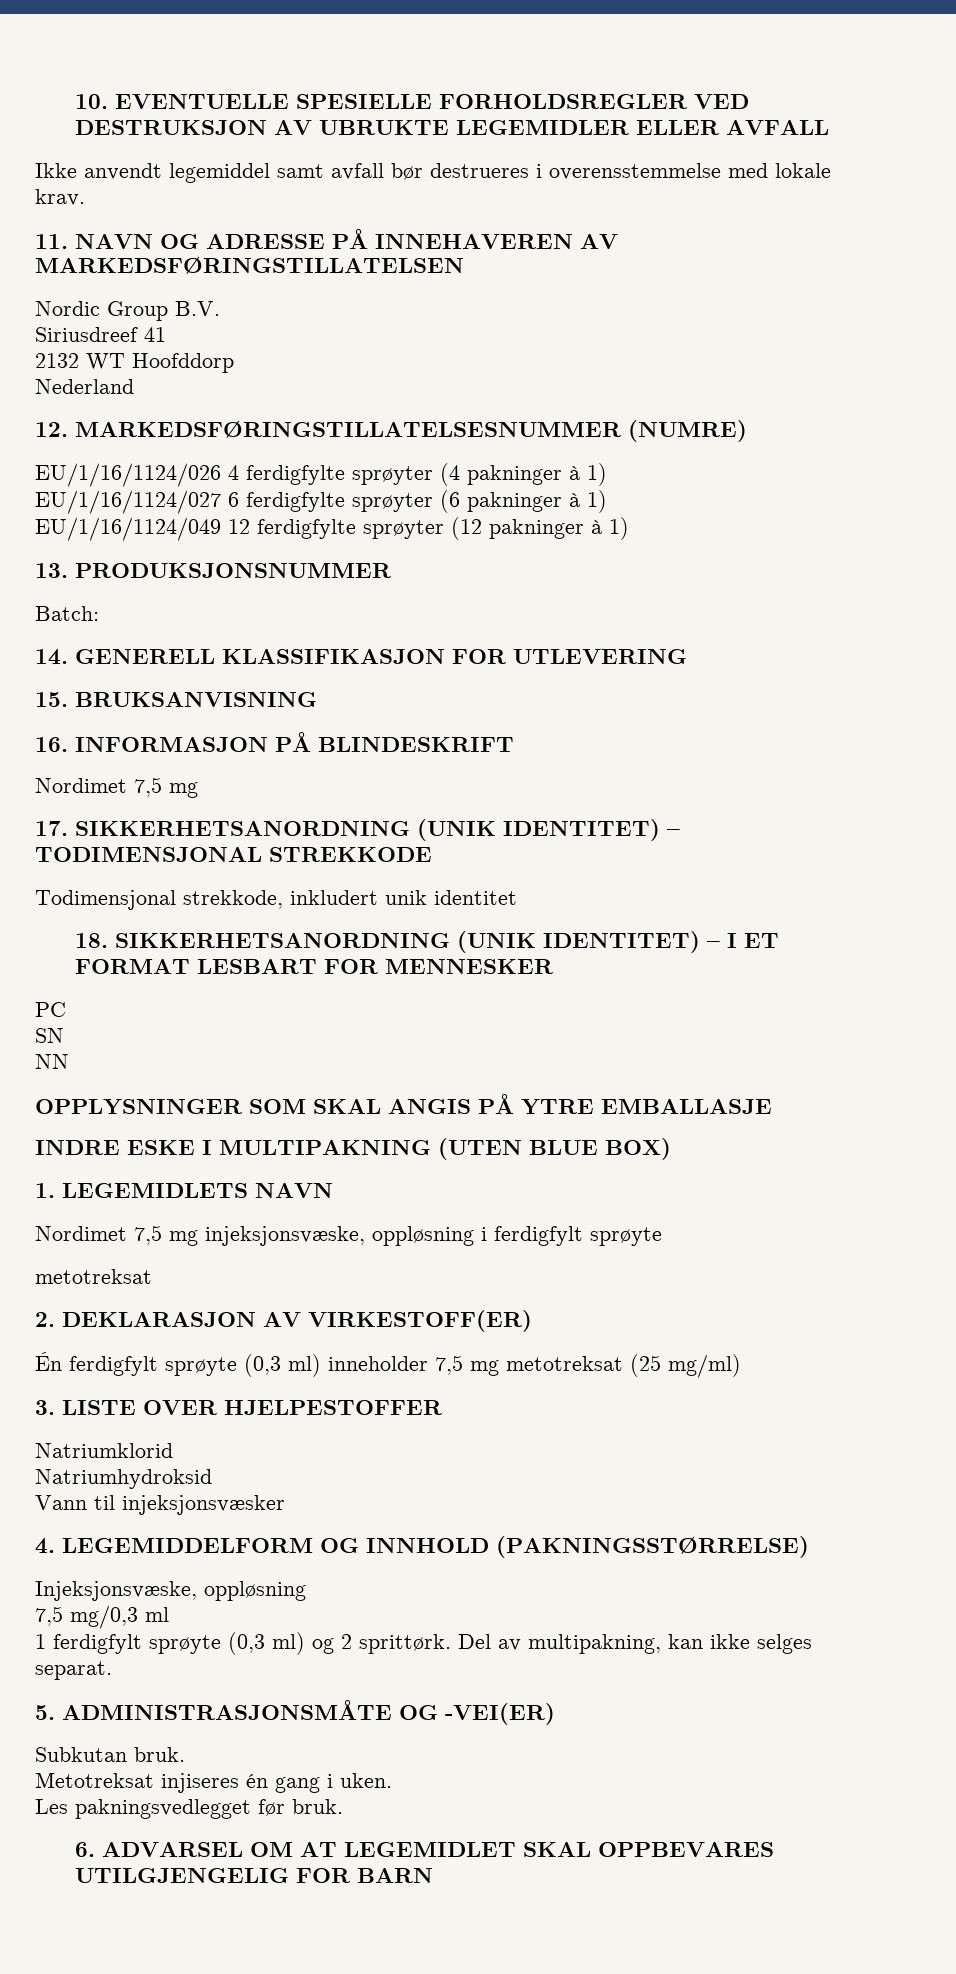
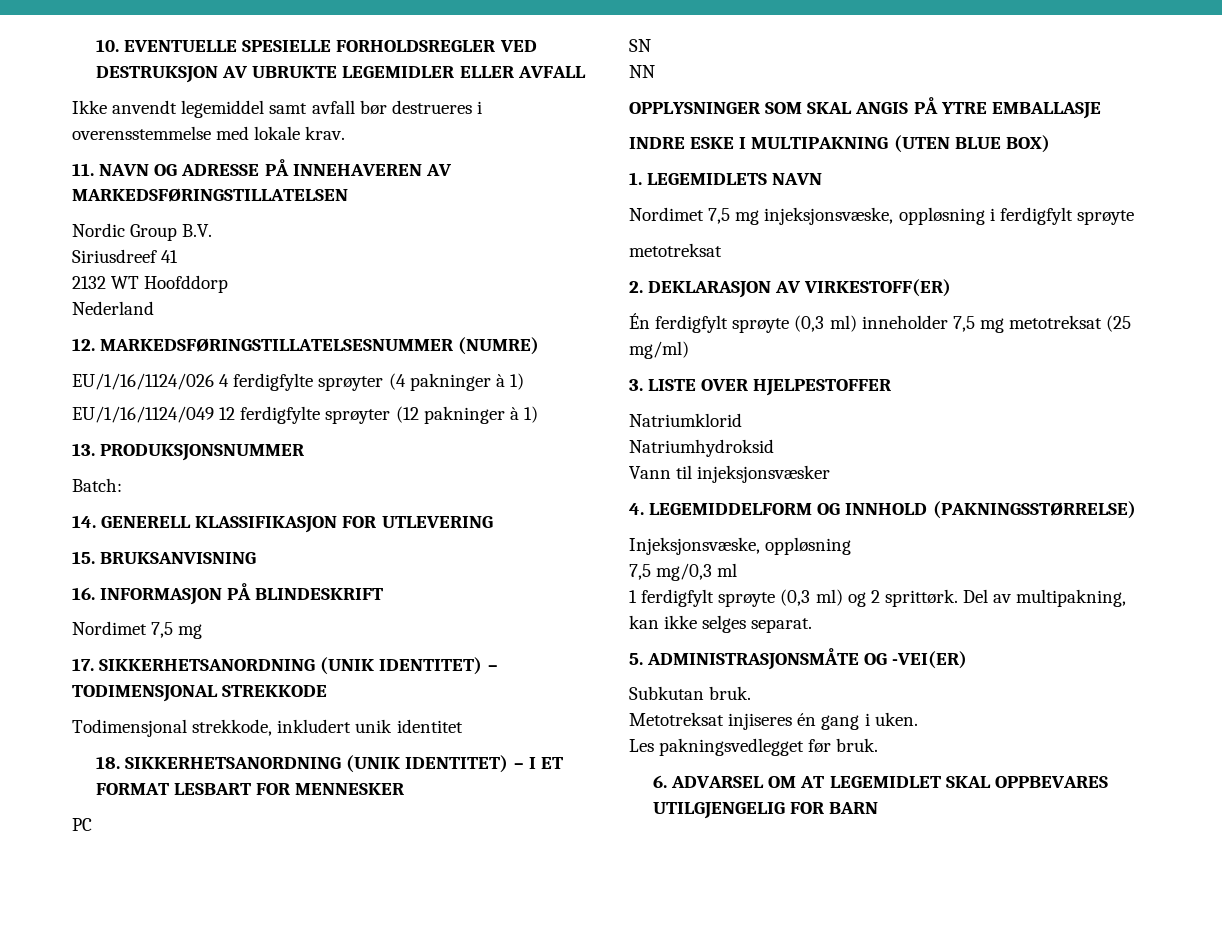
- EU/1/16/1124/027 6 ferdigfylte sprøyter (6 pakninger à 1)

